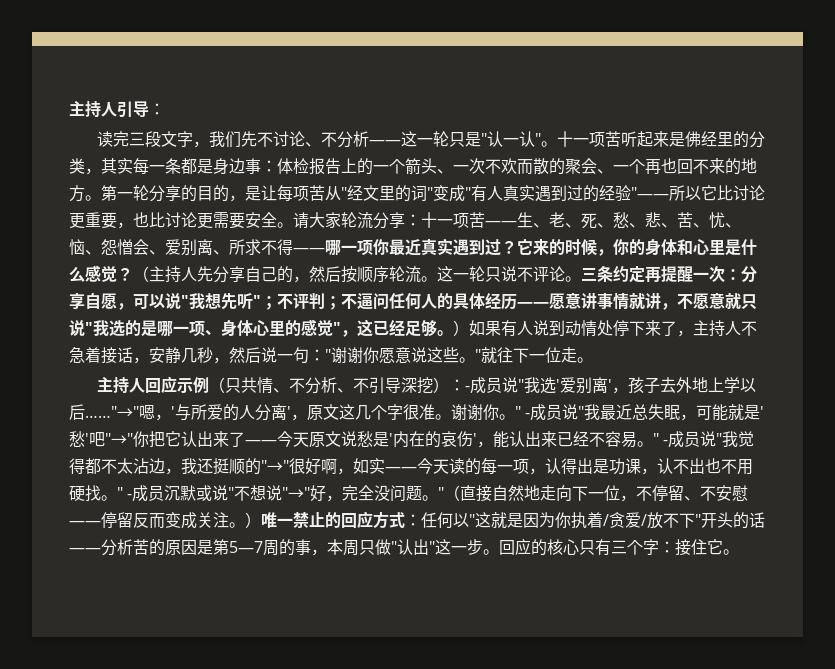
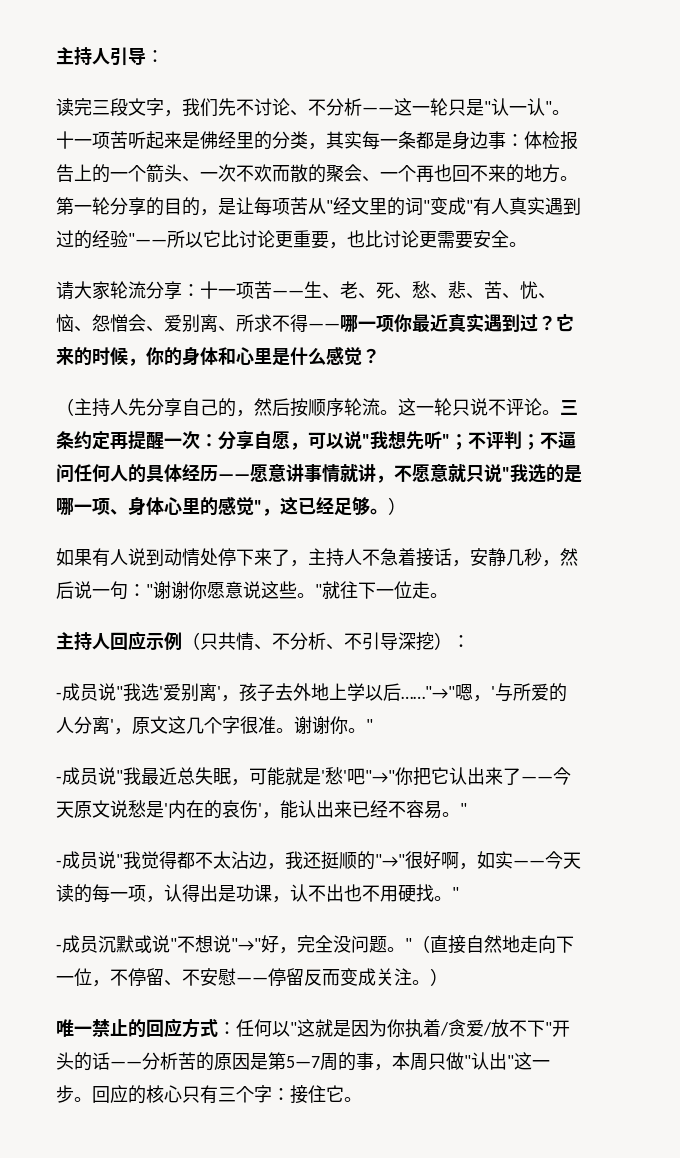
- 第一轮分享的目的，是让每项苦从"经文里的词"变成"有人真实遇到过的经验"——所以它比讨论更重要，也比讨论更需要安全。请大家轮流分享：十一项苦——生、老、死、愁、悲、苦、忧、恼、怨憎会、爱别离、所求不得——哪一项你最近真实遇到过？
+ 第一轮分享的目的，是让每项苦从"经文里的词"变成"有人真实遇到过的经验"——所以它比讨论更重要，也比讨论更需要安全。
+ 请大家轮流分享：十一项苦——生、老、死、愁、悲、苦、忧、恼、怨憎会、爱别离、所求不得——哪一项你最近真实遇到过？
- 它来的时候，你的身体和心里是什么感觉？（主持人先分享自己的，然后按顺序轮流。
+ 它来的时候，你的身体和心里是什么感觉？
+ （主持人先分享自己的，然后按顺序轮流。
- 不逼问任何人的具体经历——愿意讲事情就讲，不愿意就只说"我选的是哪一项、身体心里的感觉"，这已经足够。）如果有人说到动情处停下来了，主持人不急着接话，安静几秒，然后说一句：
+ 不逼问任何人的具体经历——愿意讲事情就讲，不愿意就只说"我选的是哪一项、身体心里的感觉"，这已经足够。）
+ 如果有人说到动情处停下来了，主持人不急着接话，安静几秒，然后说一句：
- 主持人回应示例（只共情、不分析、不引导深挖）：-成员说"我选'爱别离'，孩子去外地上学以后……"→"嗯，'与所爱的人分离'，原文这几个字很准。
+ 主持人回应示例（只共情、不分析、不引导深挖）：
+ -成员说"我选'爱别离'，孩子去外地上学以后……"→"嗯，'与所爱的人分离'，原文这几个字很准。
- 谢谢你。" -成员说"我最近总失眠，可能就是'愁'吧"→"你把它认出来了——今天原文说愁是'内在的哀伤'，能认出来已经不容易。" -成员说"我觉得都不太沾边，我还挺顺的"→"很好啊，如实——今天读的每一项，认得出是功课，认不出也不用硬找。" -成员沉默或说"不想说"→"好，完全没问题。
+ 谢谢你。"
+ -成员说"我最近总失眠，可能就是'愁'吧"→"你把它认出来了——今天原文说愁是'内在的哀伤'，能认出来已经不容易。"
+ -成员说"我觉得都不太沾边，我还挺顺的"→"很好啊，如实——今天读的每一项，认得出是功课，认不出也不用硬找。"
+ -成员沉默或说"不想说"→"好，完全没问题。
- "（直接自然地走向下一位，不停留、不安慰——停留反而变成关注。）唯一禁止的回应方式：任何以"这就是因为你执着/贪爱/放不下"开头的话——分析苦的原因是第5—7周的事，本周只做"认出"这一步。
+ "（直接自然地走向下一位，不停留、不安慰——停留反而变成关注。）
+ 唯一禁止的回应方式：任何以"这就是因为你执着/贪爱/放不下"开头的话——分析苦的原因是第5—7周的事，本周只做"认出"这一步。

